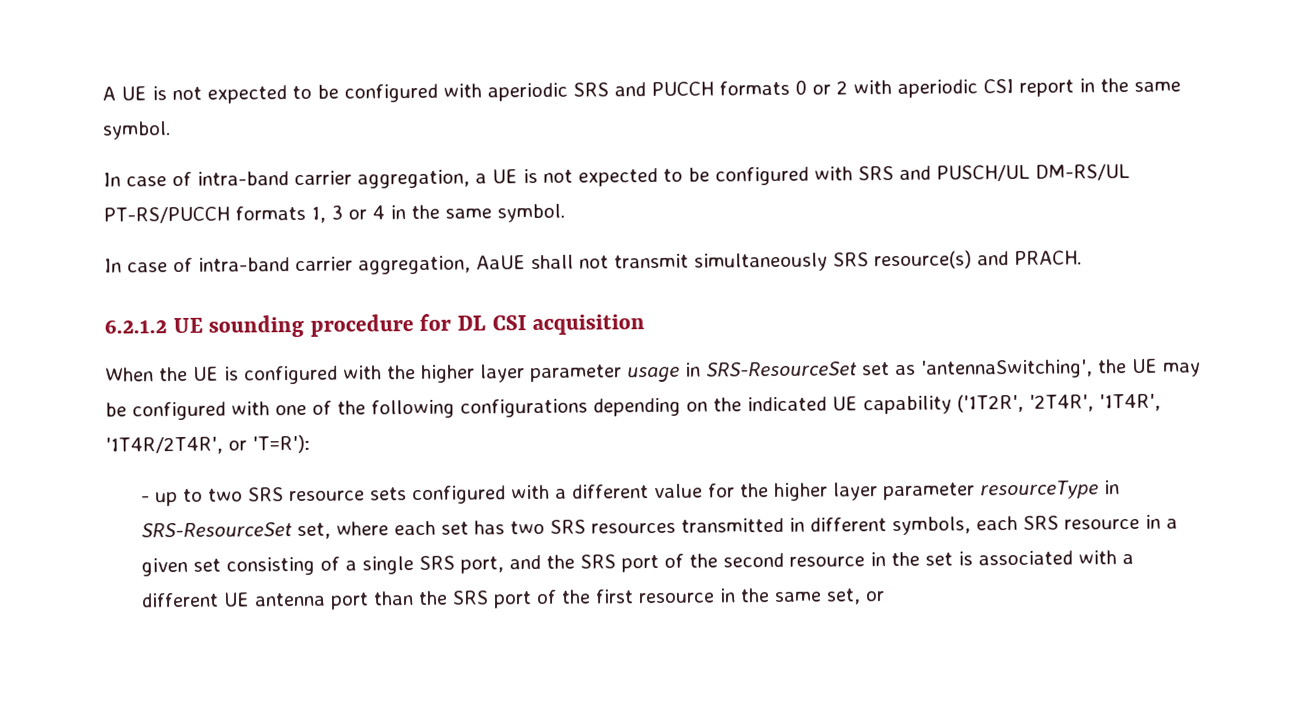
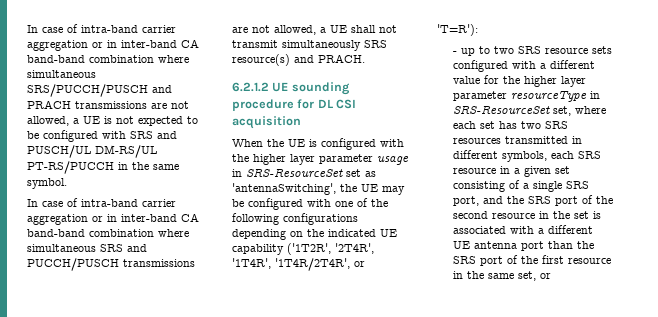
- A UE is not expected to be configured with aperiodic SRS and PUCCH formats 0 or 2 with aperiodic CSI report in the same symbol.
- In case of intra-band carrier aggregation, a UE is not expected to be configured with SRS and PUSCH/UL DM-RS/UL PT-RS/PUCCH formats 1, 3 or 4 in the same symbol.
- In case of intra-band carrier aggregation, AaUE shall not transmit simultaneously SRS resource(s) and PRACH.
+ In case of intra-band carrier aggregation or in inter-band CA band-band combination where simultaneous SRS/PUCCH/PUSCH and PRACH transmissions are not allowed, a UE is not expected to be configured with SRS and PUSCH/UL DM-RS/UL PT-RS/PUCCH in the same symbol.
+ In case of intra-band carrier aggregation or in inter-band CA band-band combination where simultaneous SRS and PUCCH/PUSCH transmissions are not allowed, a UE shall not transmit simultaneously SRS resource(s) and PRACH.

